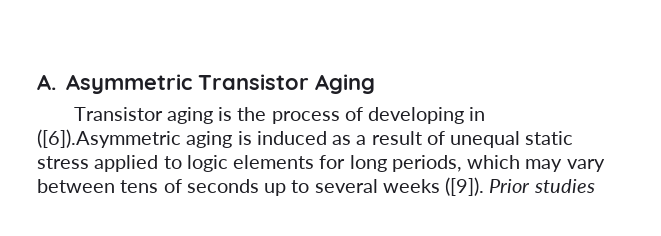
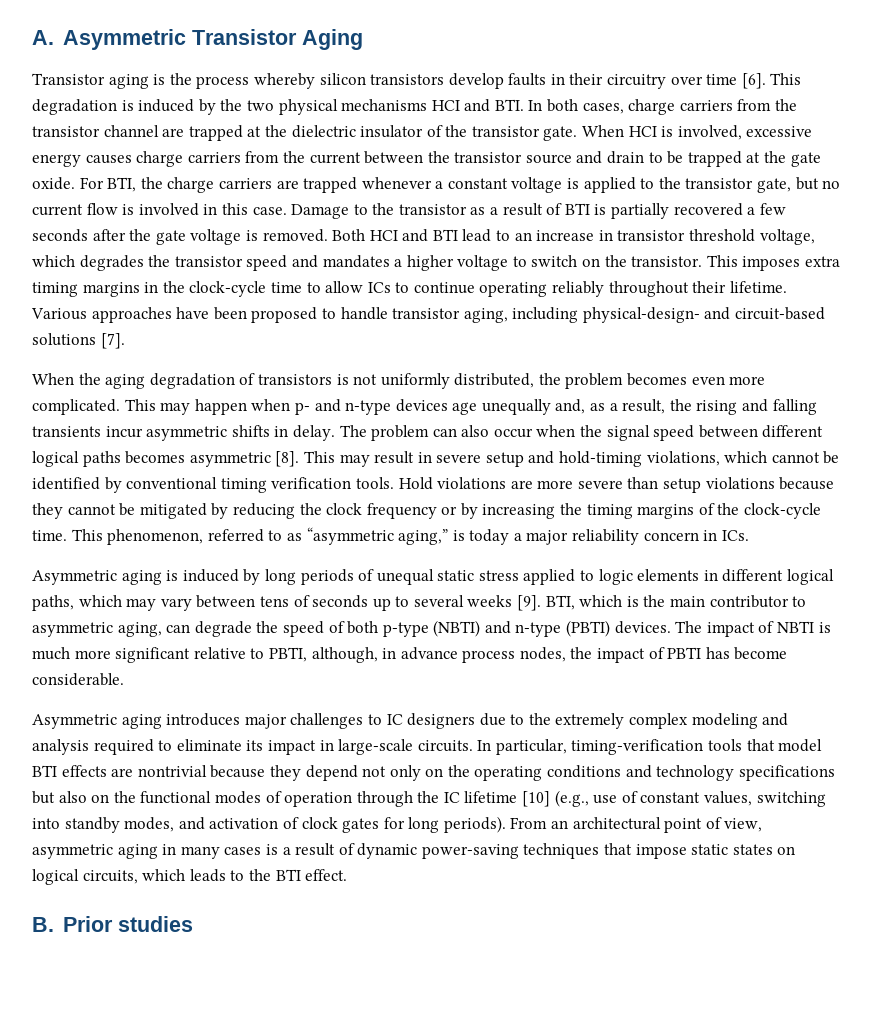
- Transistor aging is the process of developing in ([6]).Asymmetric aging is induced as a result of unequal static stress applied to logic elements for long periods, which may vary between tens of seconds up to several weeks ([9]). Prior studies
+ Transistor aging is the process whereby silicon transistors develop faults in their circuitry over time [6]. This degradation is induced by the two physical mechanisms HCI and BTI. In both cases, charge carriers from the transistor channel are trapped at the dielectric insulator of the transistor gate. When HCI is involved, excessive energy causes charge carriers from the current between the transistor source and drain to be trapped at the gate oxide. For BTI, the charge carriers are trapped whenever a constant voltage is applied to the transistor gate, but no current flow is involved in this case. Damage to the transistor as a result of BTI is partially recovered a few seconds after the gate voltage is removed. Both HCI and BTI lead to an increase in transistor threshold voltage, which degrades the transistor speed and mandates a higher voltage to switch on the transistor. This imposes extra timing margins in the clock-cycle time to allow ICs to continue operating reliably throughout their lifetime. Various approaches have been proposed to handle transistor aging, including physical-design- and circuit-based solutions [7].
+ When the aging degradation of transistors is not uniformly distributed, the problem becomes even more complicated. This may happen when p- and n-type devices age unequally and, as a result, the rising and falling transients incur asymmetric shifts in delay. The problem can also occur when the signal speed between different logical paths becomes asymmetric [8]. This may result in severe setup and hold-timing violations, which cannot be identified by conventional timing verification tools. Hold violations are more severe than setup violations because they cannot be mitigated by reducing the clock frequency or by increasing the timing margins of the clock-cycle time. This phenomenon, referred to as “asymmetric aging,” is today a major reliability concern in ICs.
+ Asymmetric aging is induced by long periods of unequal static stress applied to logic elements in different logical paths, which may vary between tens of seconds up to several weeks [9]. BTI, which is the main contributor to asymmetric aging, can degrade the speed of both p-type (NBTI) and n-type (PBTI) devices. The impact of NBTI is much more significant relative to PBTI, although, in advance process nodes, the impact of PBTI has become considerable.
+ Asymmetric aging introduces major challenges to IC designers due to the extremely complex modeling and analysis required to eliminate its impact in large-scale circuits. In particular, timing-verification tools that model BTI effects are nontrivial because they depend not only on the operating conditions and technology specifications but also on the functional modes of operation through the IC lifetime [10] (e.g., use of constant values, switching into standby modes, and activation of clock gates for long periods). From an architectural point of view, asymmetric aging in many cases is a result of dynamic power-saving techniques that impose static states on logical circuits, which leads to the BTI effect.
+ B. Prior studies

